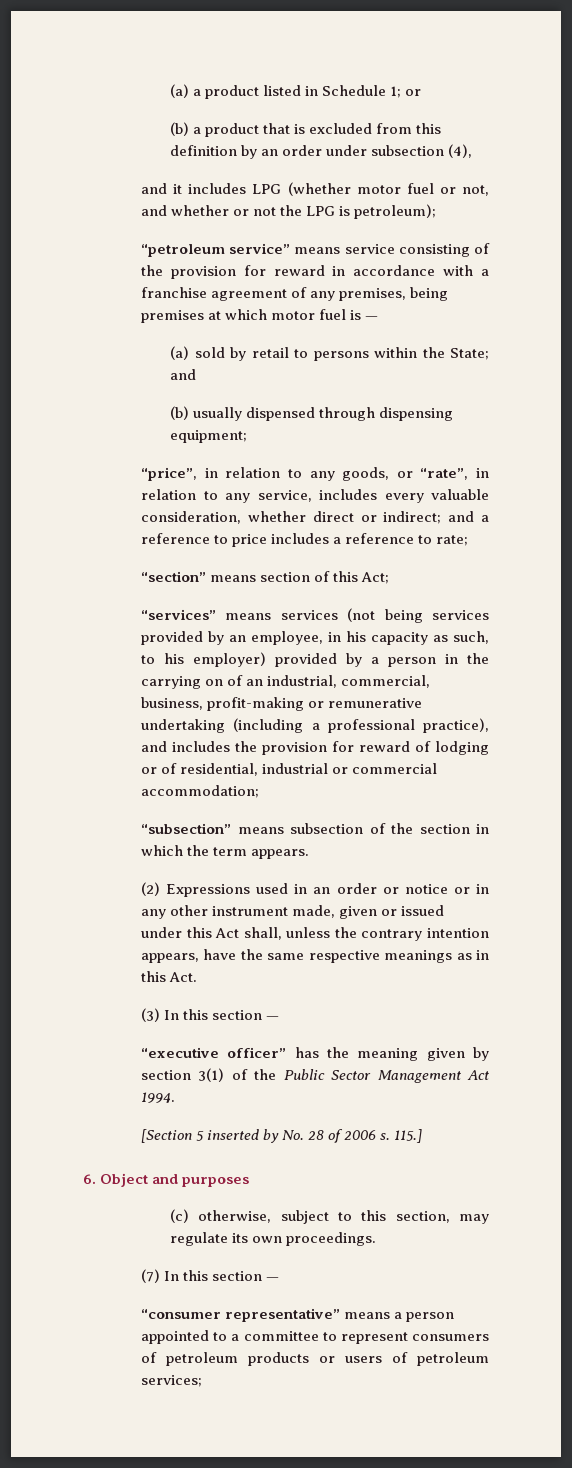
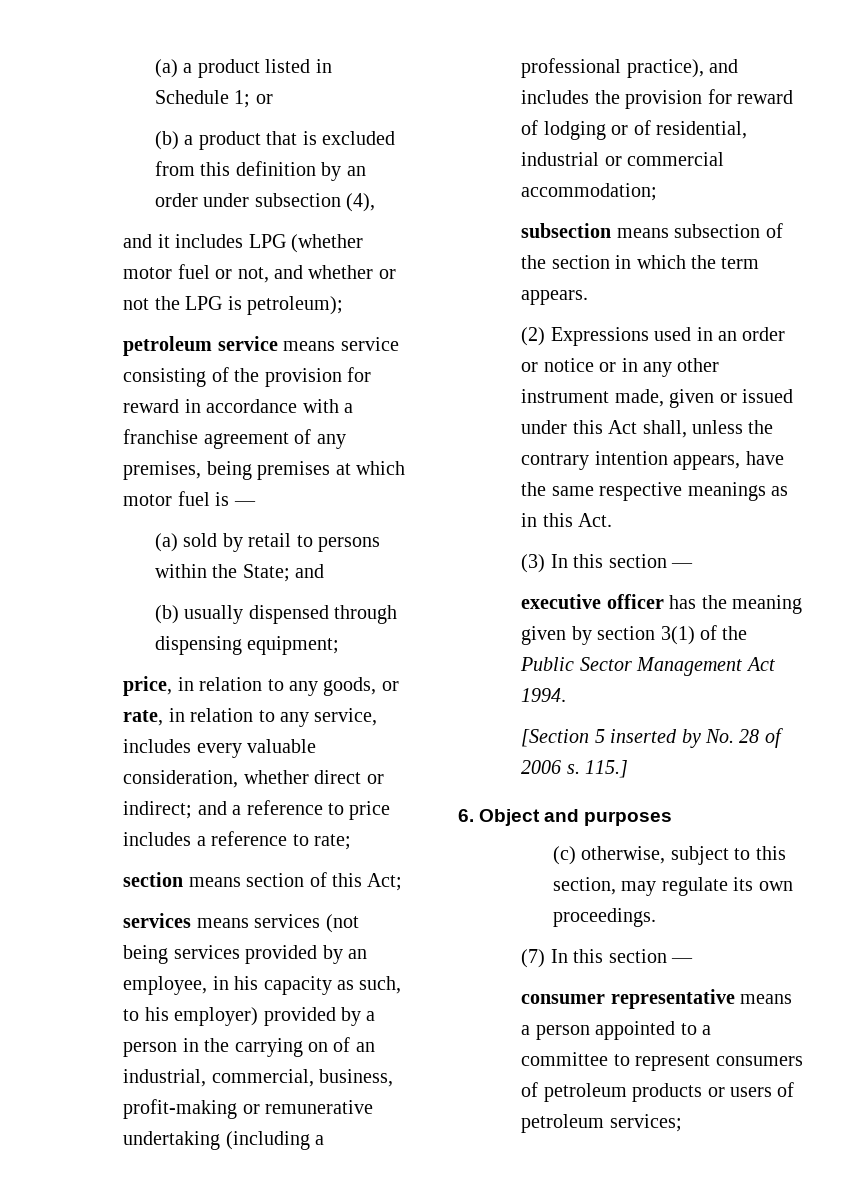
- “petroleum service” means service consisting of the provision for reward in accordance with a franchise agreement of any premises, being premises at which motor fuel is —
+ petroleum service means service consisting of the provision for reward in accordance with a franchise agreement of any premises, being premises at which motor fuel is —
- “price”, in relation to any goods, or “rate”, in relation to any service, includes every valuable consideration, whether direct or indirect; and a reference to price includes a reference to rate;
+ price, in relation to any goods, or rate, in relation to any service, includes every valuable consideration, whether direct or indirect; and a reference to price includes a reference to rate;
- “section” means section of this Act;
+ section means section of this Act;
- “services” means services (not being services provided by an employee, in his capacity as such, to his employer) provided by a person in the carrying on of an industrial, commercial, business, profit-making or remunerative undertaking (including a professional practice), and includes the provision for reward of lodging or of residential, industrial or commercial accommodation;
+ services means services (not being services provided by an employee, in his capacity as such, to his employer) provided by a person in the carrying on of an industrial, commercial, business, profit-making or remunerative undertaking (including a professional practice), and includes the provision for reward of lodging or of residential, industrial or commercial accommodation;
- “subsection” means subsection of the section in which the term appears.
+ subsection means subsection of the section in which the term appears.
- “executive officer” has the meaning given by section 3(1) of the Public Sector Management Act 1994.
+ executive officer has the meaning given by section 3(1) of the Public Sector Management Act 1994.
- “consumer representative” means a person appointed to a committee to represent consumers of petroleum products or users of petroleum services;
+ consumer representative means a person appointed to a committee to represent consumers of petroleum products or users of petroleum services;

